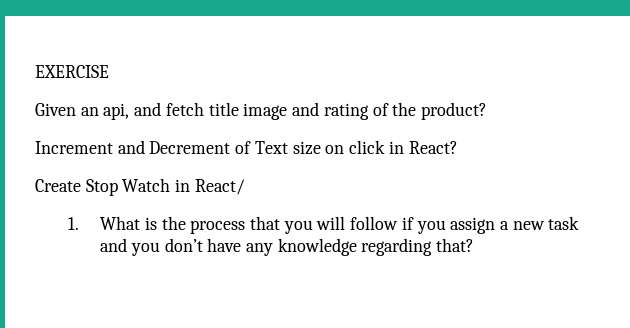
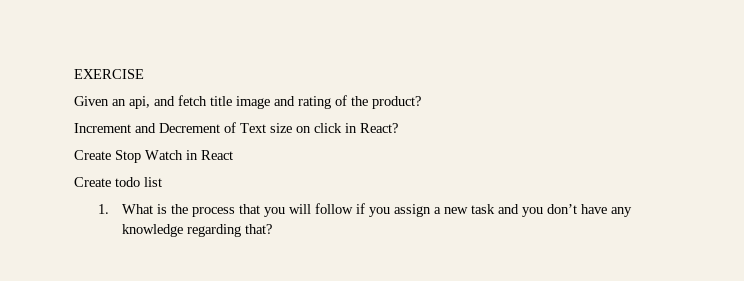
- Create Stop Watch in React/
+ Create Stop Watch in React
+ Create todo list

